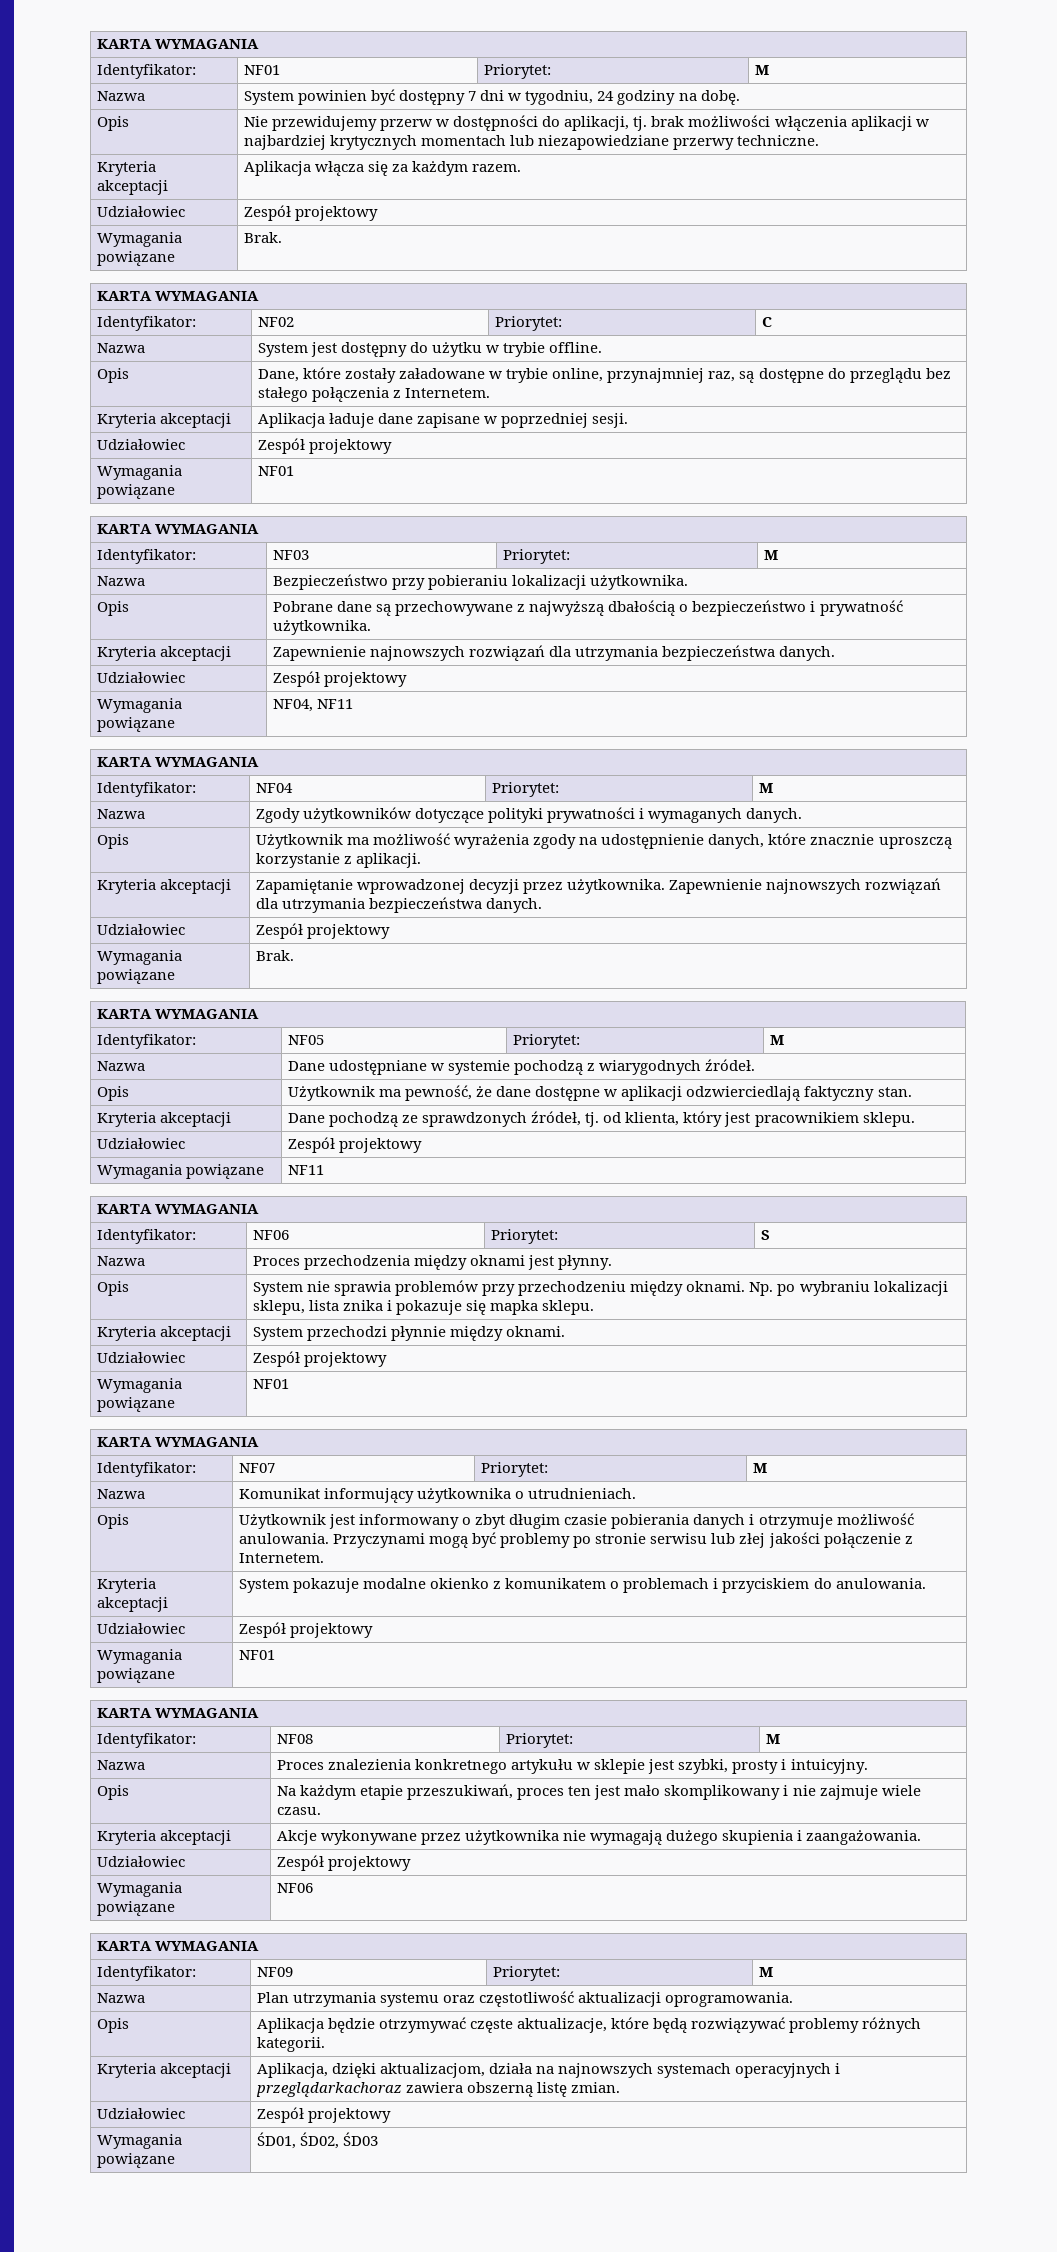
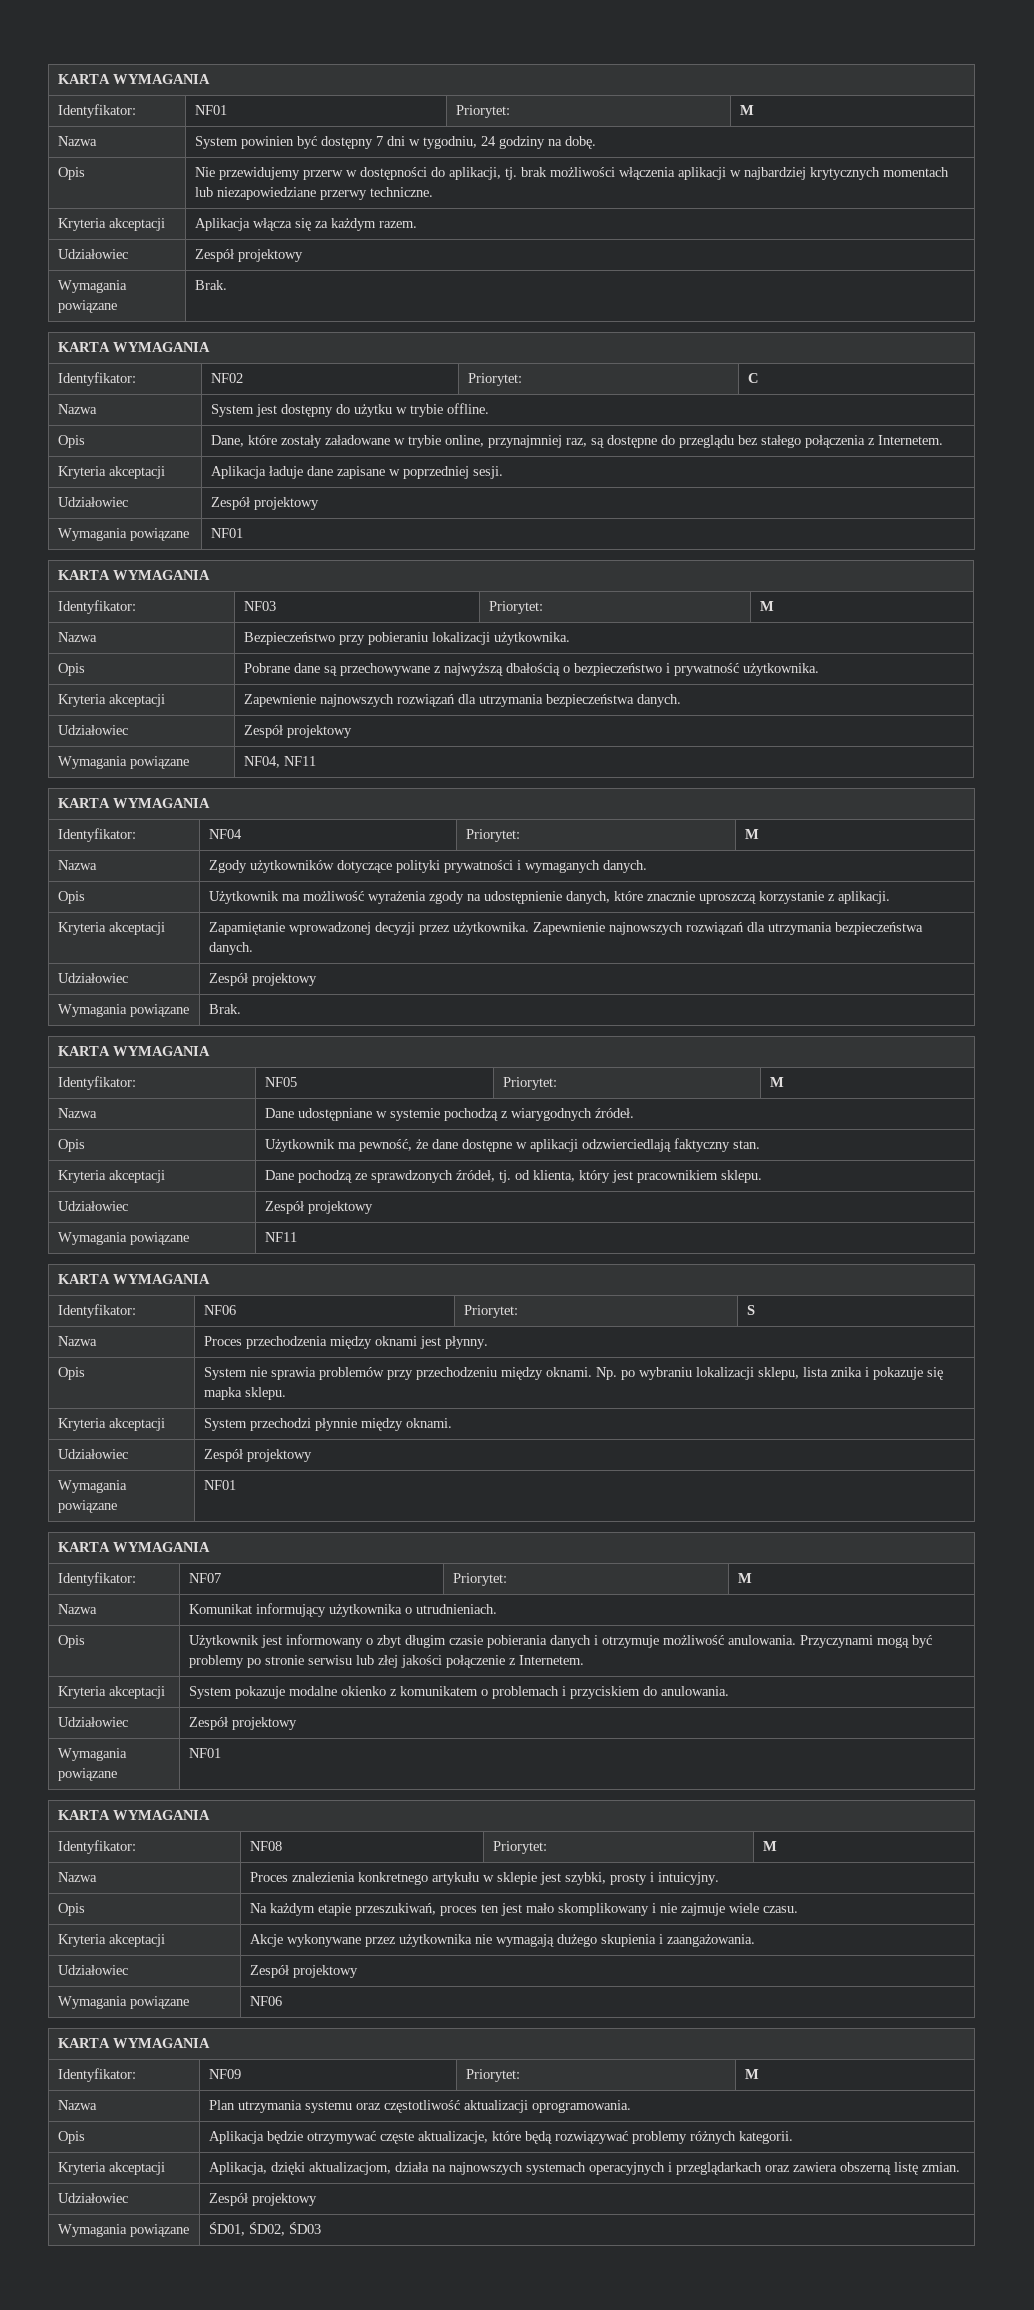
- Kryteria akceptacji | Aplikacja, dzięki aktualizacjom, działa na najnowszych systemach operacyjnych i przeglądarkachoraz zawiera obszerną listę zmian.
+ Kryteria akceptacji | Aplikacja, dzięki aktualizacjom, działa na najnowszych systemach operacyjnych i przeglądarkach oraz zawiera obszerną listę zmian.

